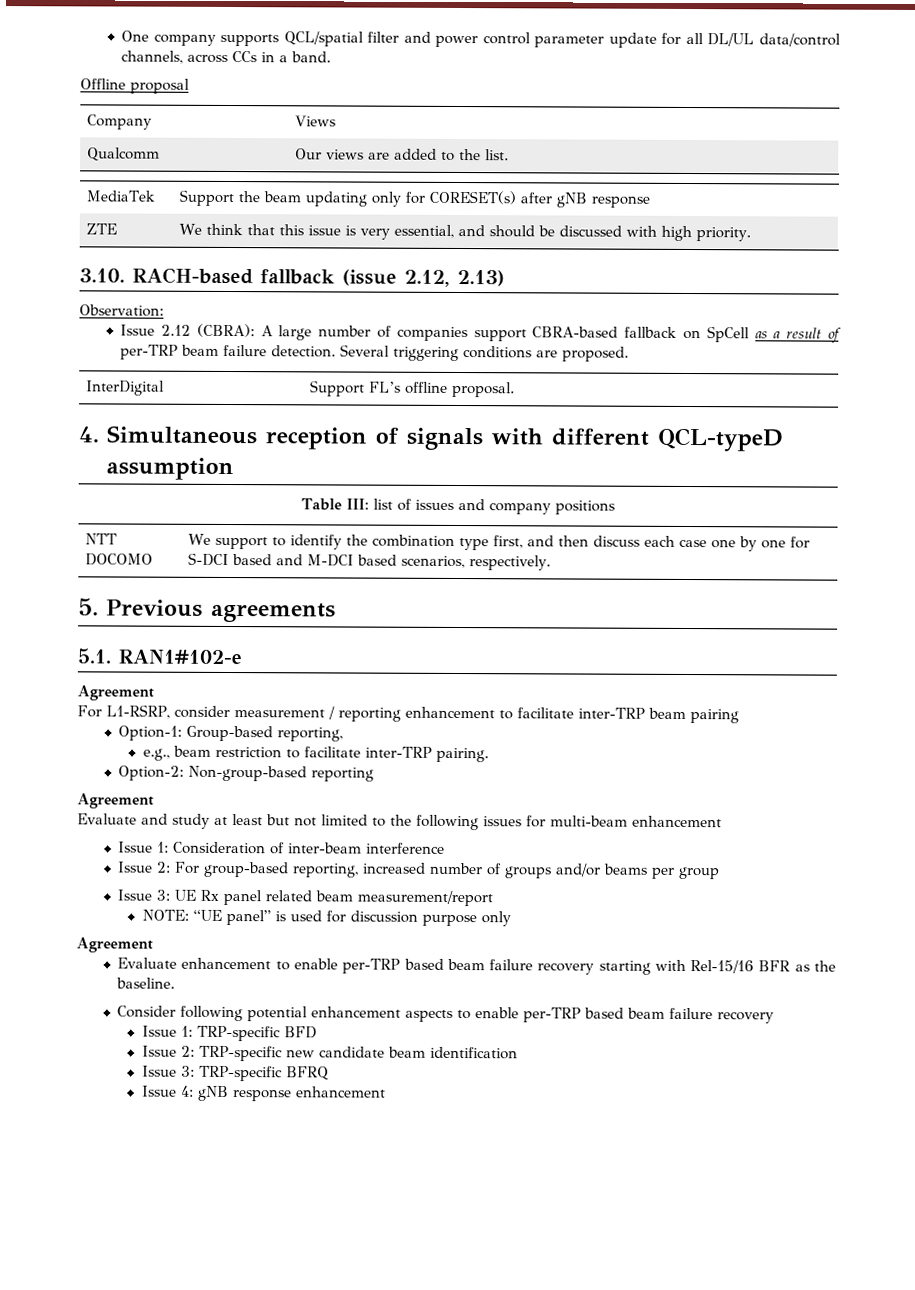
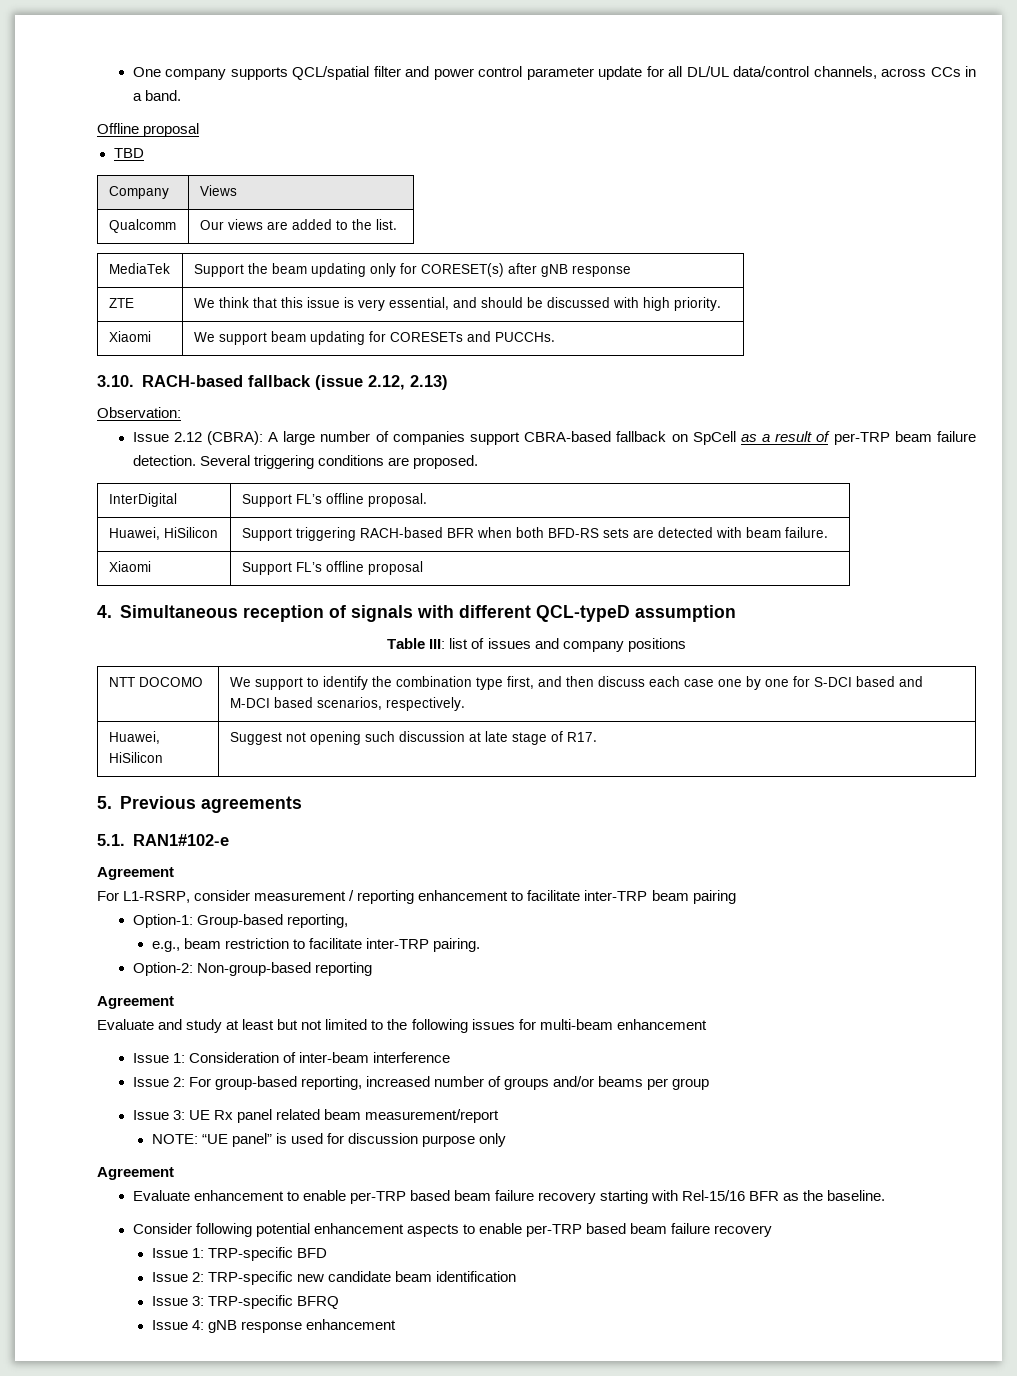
+ TBD
+ Xiaomi | We support beam updating for CORESETs and PUCCHs.
+ Huawei, HiSilicon | Support triggering RACH-based BFR when both BFD-RS sets are detected with beam failure.
+ Xiaomi | Support FL’s offline proposal
+ Huawei, HiSilicon | Suggest not opening such discussion at late stage of R17.

